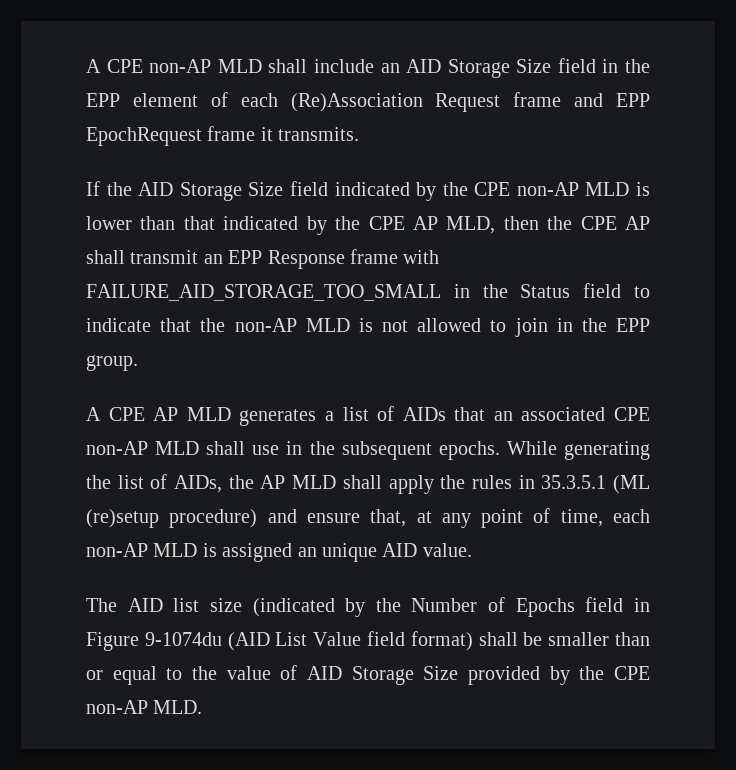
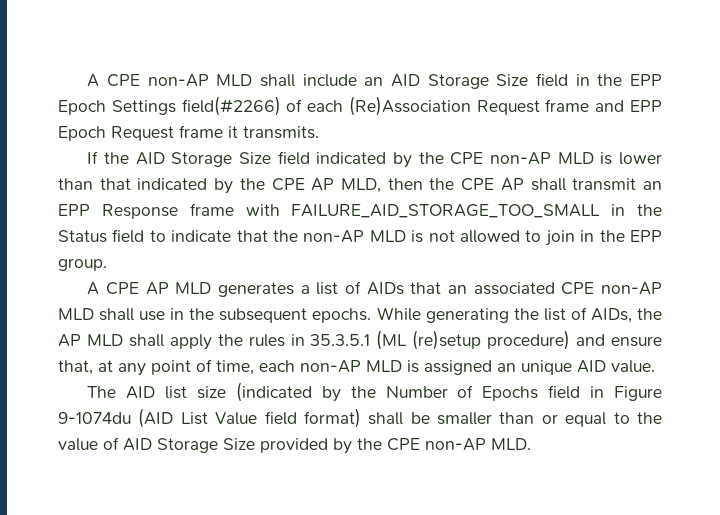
- A CPE non-AP MLD shall include an AID Storage Size field in the EPP element of each (Re)Association Request frame and EPP EpochRequest frame it transmits.
+ A CPE non-AP MLD shall include an AID Storage Size field in the EPP Epoch Settings field(#2266) of each (Re)Association Request frame and EPP Epoch Request frame it transmits.

